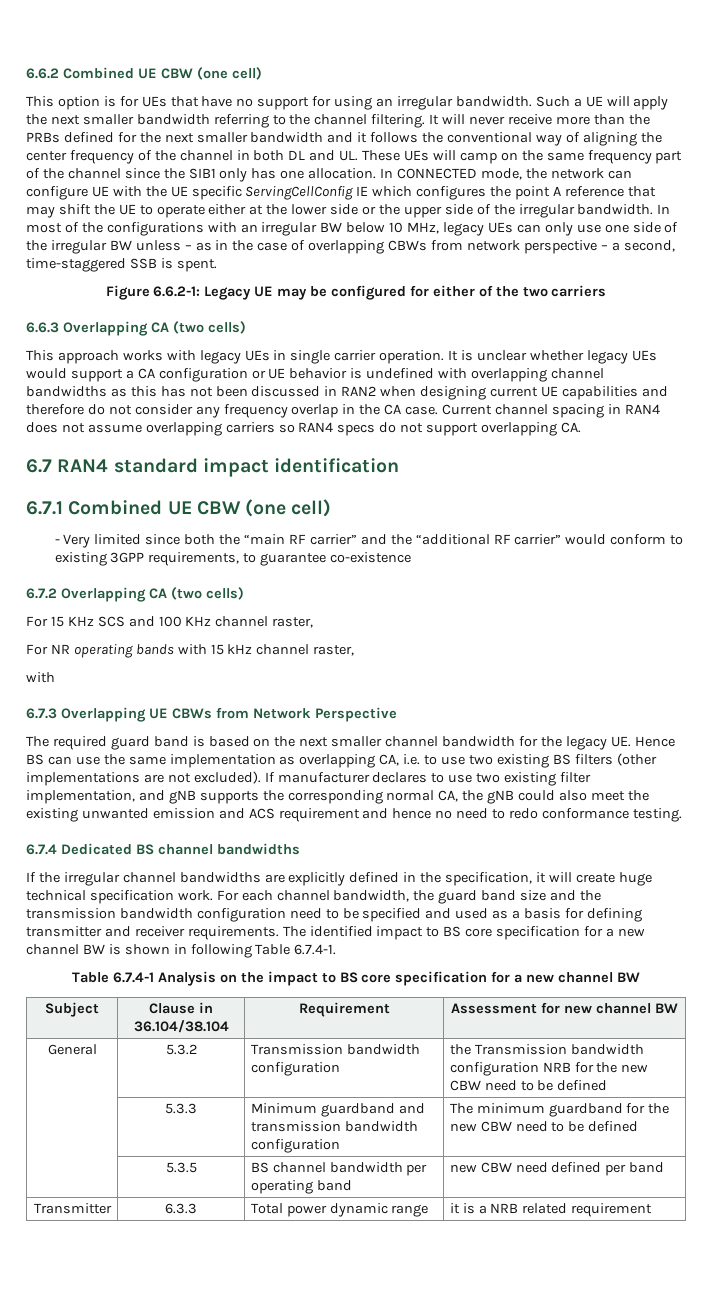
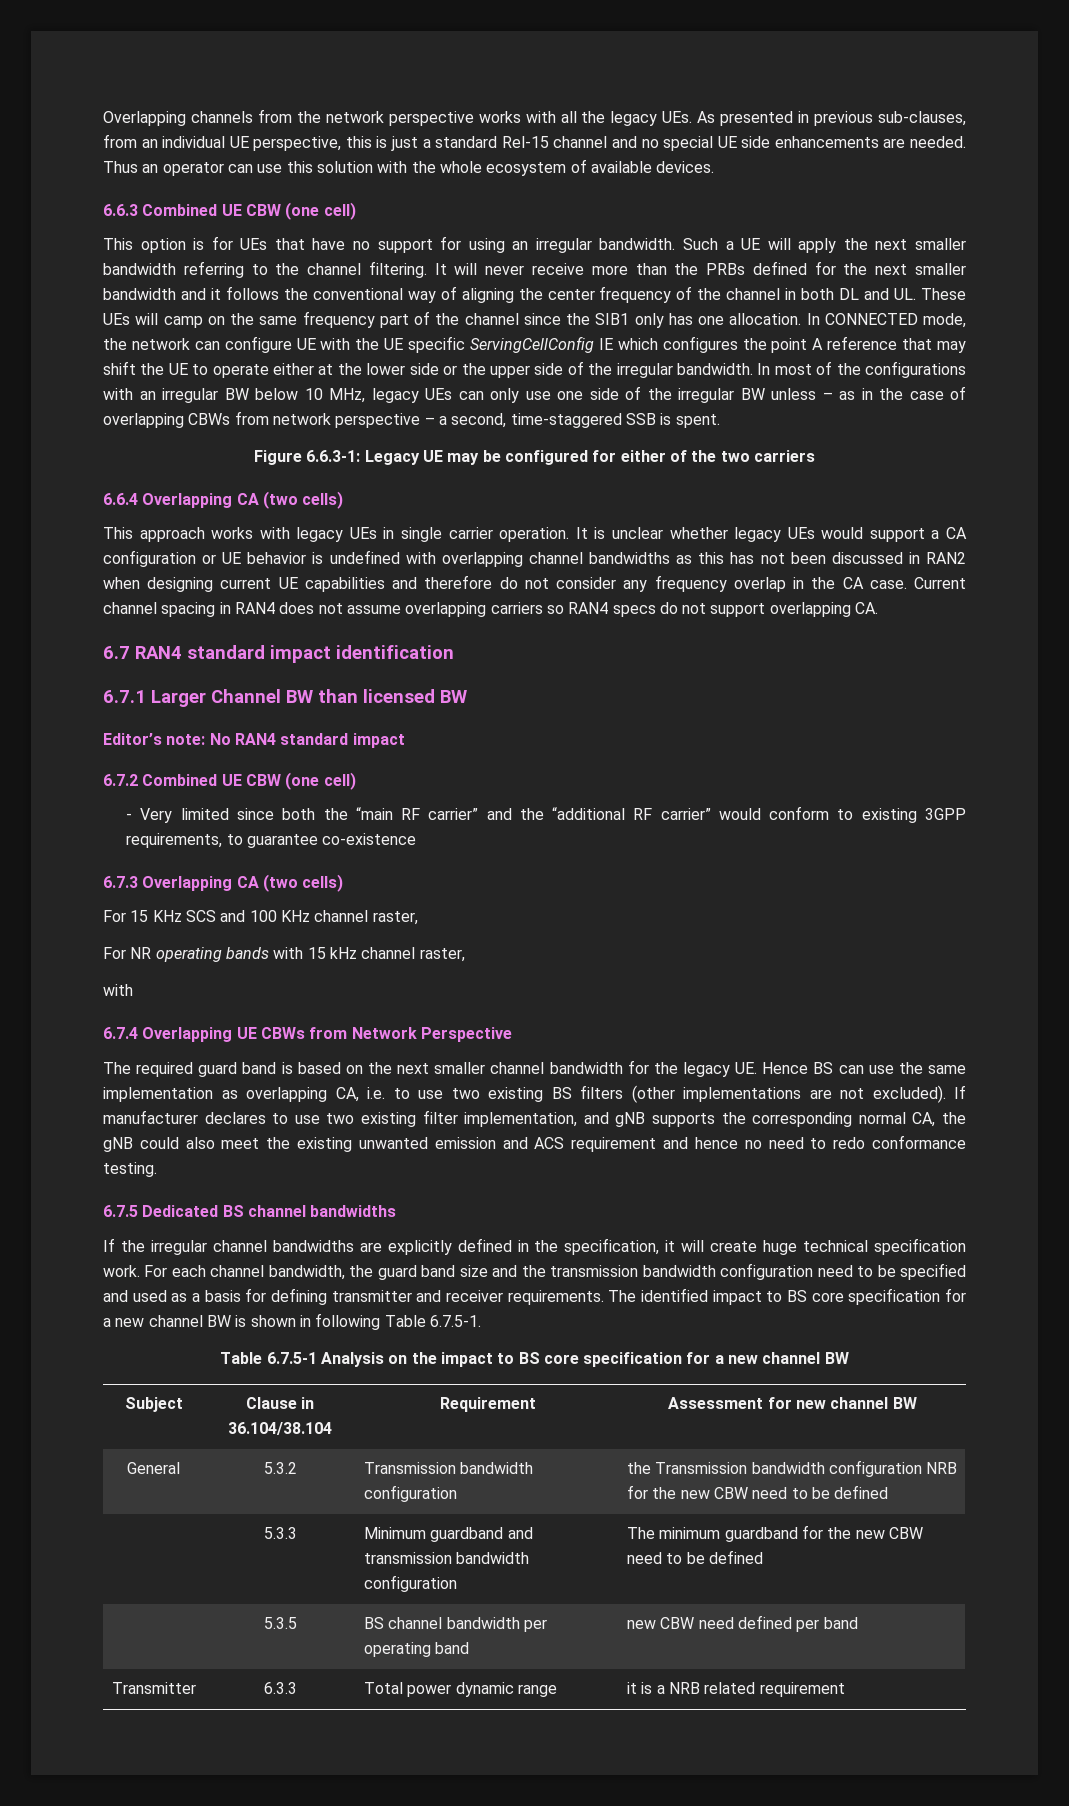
- 6.6.2 Combined UE CBW (one cell)
+ Overlapping channels from the network perspective works with all the legacy UEs. As presented in previous sub-clauses, from an individual UE perspective, this is just a standard Rel-15 channel and no special UE side enhancements are needed. Thus an operator can use this solution with the whole ecosystem of available devices.
+ 6.6.3 Combined UE CBW (one cell)
- Figure 6.6.2-1: Legacy UE may be configured for either of the two carriers
+ Figure 6.6.3-1: Legacy UE may be configured for either of the two carriers
- 6.6.3 Overlapping CA (two cells)
+ 6.6.4 Overlapping CA (two cells)
- 6.7.1 Combined UE CBW (one cell)
+ 6.7.1 Larger Channel BW than licensed BW
+ Editor’s note: No RAN4 standard impact
+ 6.7.2 Combined UE CBW (one cell)
- 6.7.2 Overlapping CA (two cells)
+ 6.7.3 Overlapping CA (two cells)
- 6.7.3 Overlapping UE CBWs from Network Perspective
+ 6.7.4 Overlapping UE CBWs from Network Perspective
- 6.7.4 Dedicated BS channel bandwidths
+ 6.7.5 Dedicated BS channel bandwidths
- The identified impact to BS core specification for a new channel BW is shown in following Table 6.7.4-1.
- Table 6.7.4-1 Analysis on the impact to BS core specification for a new channel BW
+ The identified impact to BS core specification for a new channel BW is shown in following Table 6.7.5-1.
+ Table 6.7.5-1 Analysis on the impact to BS core specification for a new channel BW

